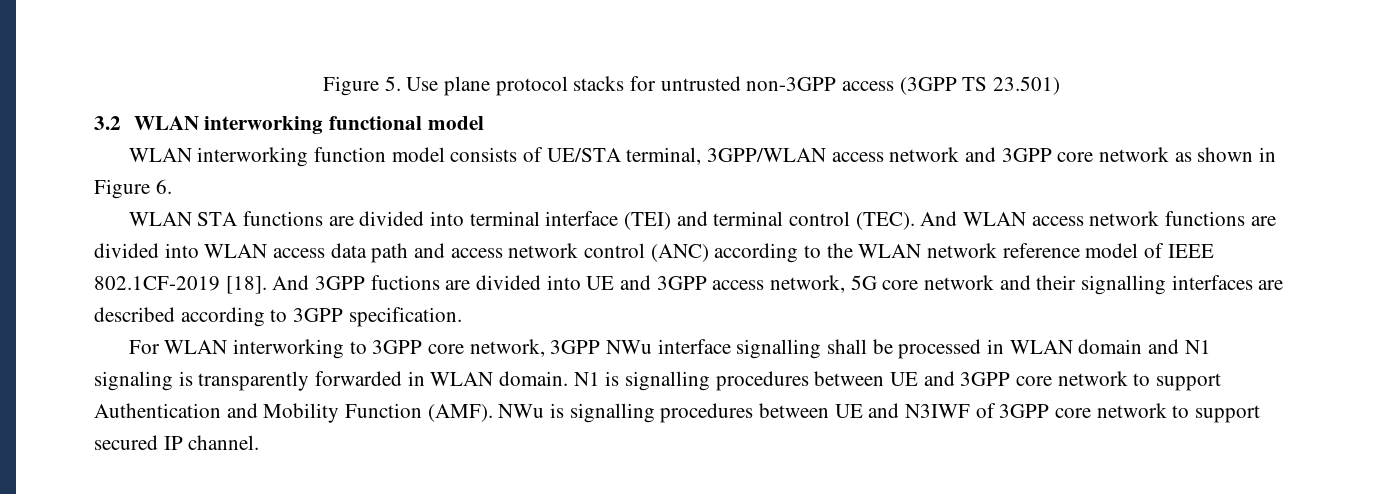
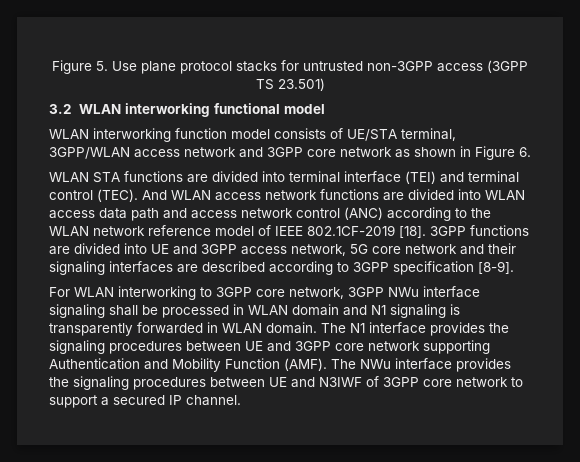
- And 3GPP fuctions are divided into UE and 3GPP access network, 5G core network and their signalling interfaces are described according to 3GPP specification.
+ 3GPP functions are divided into UE and 3GPP access network, 5G core network and their signaling interfaces are described according to 3GPP specification [8-9].
- For WLAN interworking to 3GPP core network, 3GPP NWu interface signalling shall be processed in WLAN domain and N1 signaling is transparently forwarded in WLAN domain.
+ For WLAN interworking to 3GPP core network, 3GPP NWu interface signaling shall be processed in WLAN domain and N1 signaling is transparently forwarded in WLAN domain.
- N1 is signalling procedures between UE and 3GPP core network to support Authentication and Mobility Function (AMF).
+ The N1 interface provides the signaling procedures between UE and 3GPP core network supporting Authentication and Mobility Function (AMF).
- NWu is signalling procedures between UE and N3IWF of 3GPP core network to support secured IP channel.
+ The NWu interface provides the signaling procedures between UE and N3IWF of 3GPP core network to support a secured IP channel.

